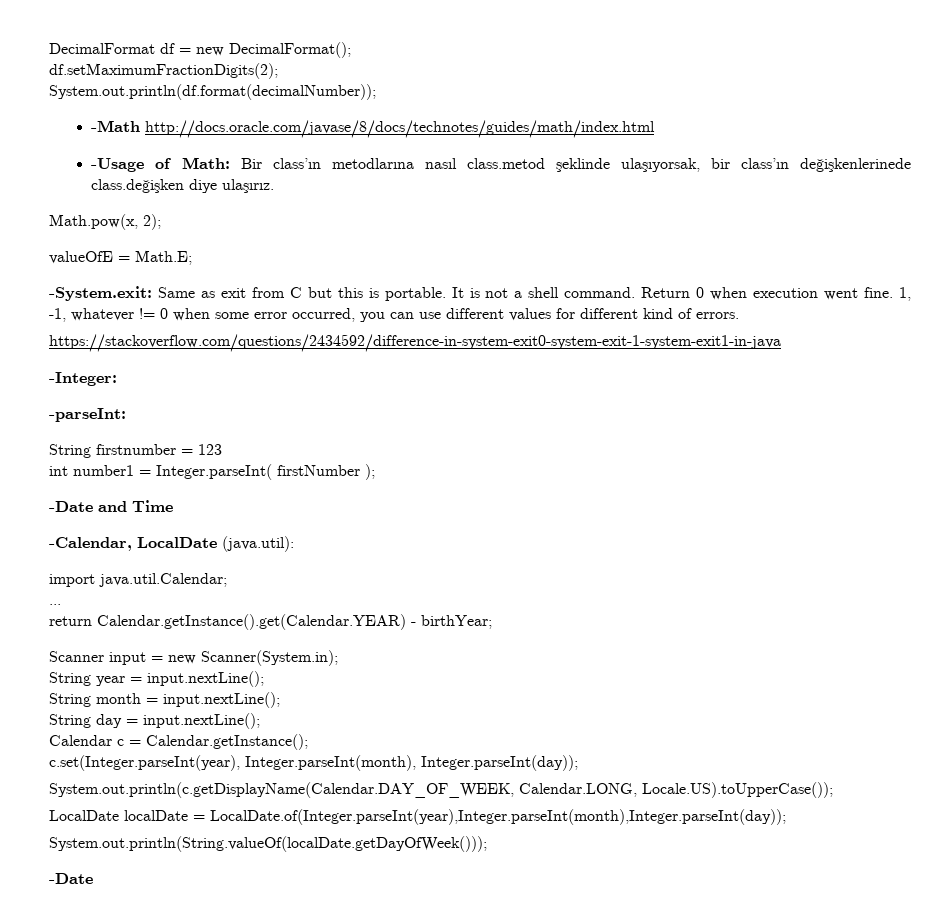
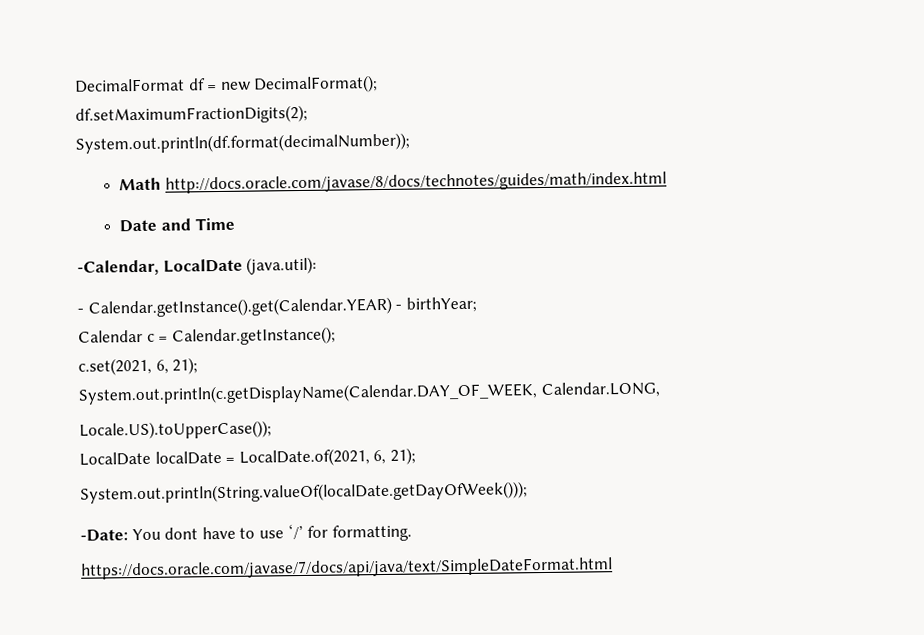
- -Math http://docs.oracle.com/javase/8/docs/technotes/guides/math/index.html
+ Math http://docs.oracle.com/javase/8/docs/technotes/guides/math/index.html
- -Usage of Math: Bir class’ın metodlarına nasıl class.metod şeklinde ulaşıyorsak, bir class’ın değişkenlerinede class.değişken diye ulaşırız.
- Math.pow(x, 2);
- valueOfE = Math.E;
- -System.exit: Same as exit from C but this is portable. It is not a shell command. Return 0 when execution went fine. 1, -1, whatever != 0 when some error occurred, you can use different values for different kind of errors.
- https://stackoverflow.com/questions/2434592/difference-in-system-exit0-system-exit-1-system-exit1-in-java
- -Integer:
- -parseInt:
- String firstnumber = 123
- int number1 = Integer.parseInt( firstNumber );
- -Date and Time
+ Date and Time
- import java.util.Calendar;
- ...
- return Calendar.getInstance().get(Calendar.YEAR) - birthYear;
+ - Calendar.getInstance().get(Calendar.YEAR) - birthYear;
- Scanner input = new Scanner(System.in);
- String year = input.nextLine();
- String month = input.nextLine();
- String day = input.nextLine();
- c.set(Integer.parseInt(year), Integer.parseInt(month), Integer.parseInt(day));
+ c.set(2021, 6, 21);
- System.out.println(c.getDisplayName(Calendar.DAY_OF_WEEK, Calendar.LONG, Locale.US).toUpperCase());
+ System.out.println(c.getDisplayName(Calendar.DAY_OF_WEEK, Calendar.LONG,
+ Locale.US).toUpperCase());
- LocalDate localDate = LocalDate.of(Integer.parseInt(year),Integer.parseInt(month),Integer.parseInt(day));
+ LocalDate localDate = LocalDate.of(2021, 6, 21);
  System.out.println(String.valueOf(localDate.getDayOfWeek()));
- -Date
+ -Date: You dont have to use ‘/’ for formatting.
+ https://docs.oracle.com/javase/7/docs/api/java/text/SimpleDateFormat.html

